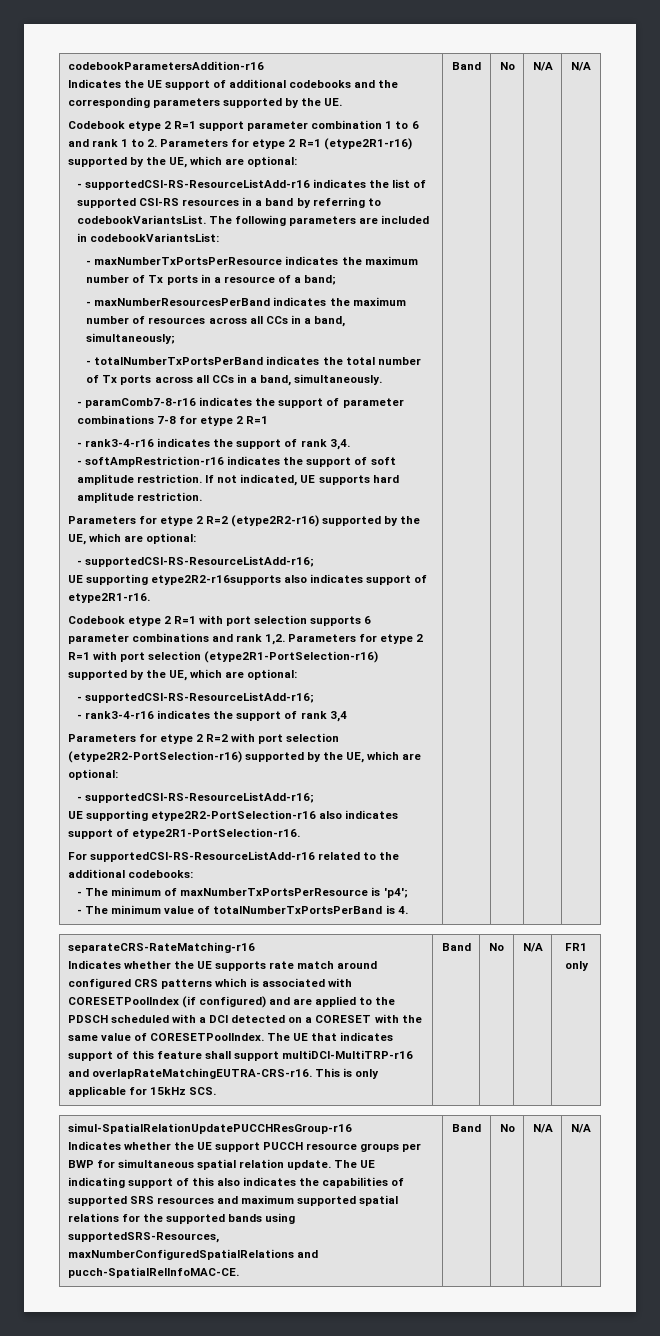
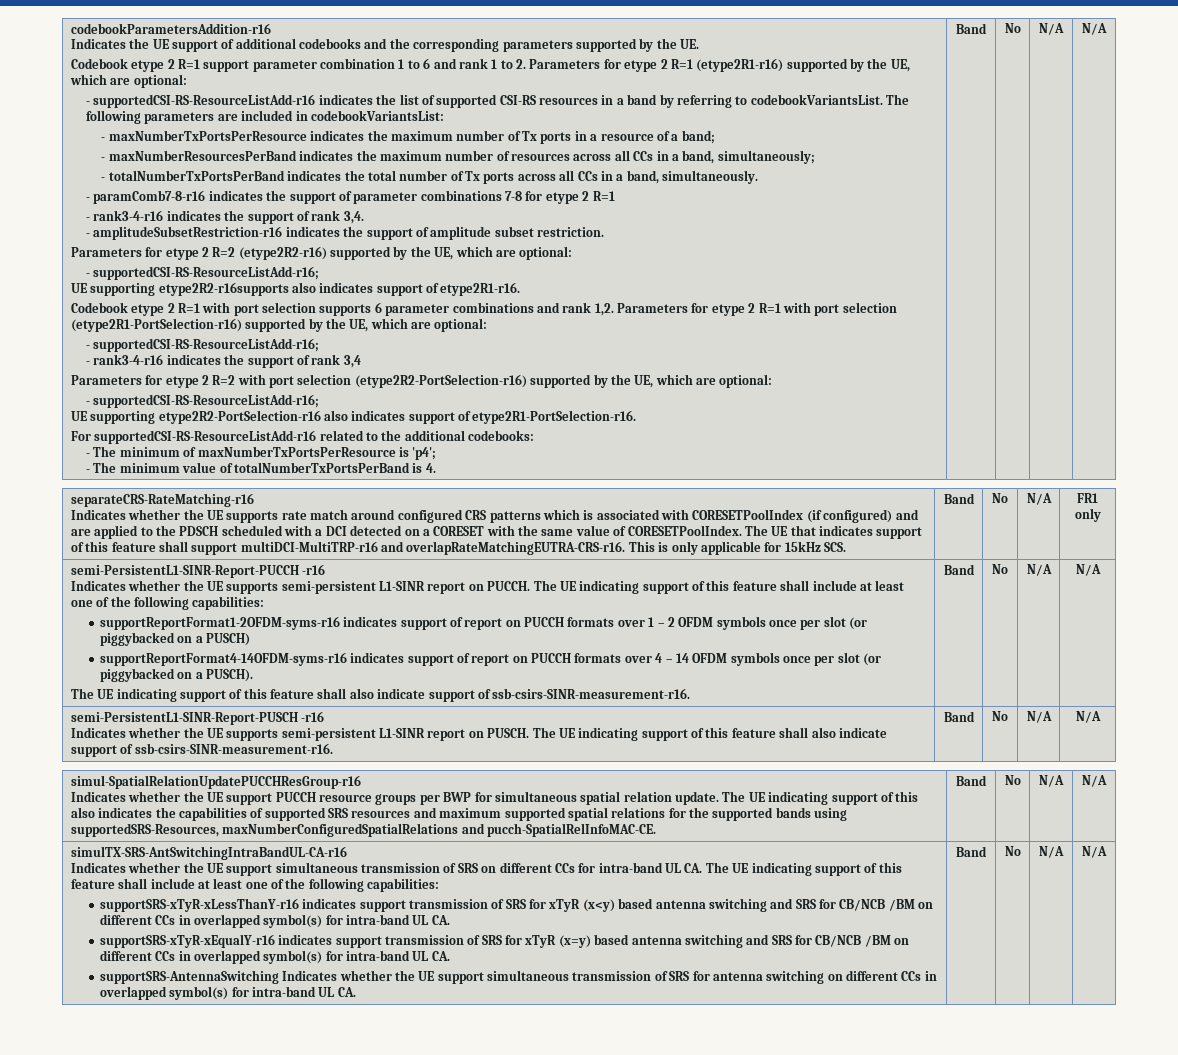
- - softAmpRestriction-r16 indicates the support of soft amplitude restriction. If not indicated, UE supports hard amplitude restriction.
+ - amplitudeSubsetRestriction-r16 indicates the support of amplitude subset restriction.
+ semi-PersistentL1-SINR-Report-PUCCH -r16
+ Indicates whether the UE supports semi-persistent L1-SINR report on PUCCH. The UE indicating support of this feature shall include at least one of the following capabilities:
+ supportReportFormat1-2OFDM-syms-r16 indicates support of report on PUCCH formats over 1 – 2 OFDM symbols once per slot (or piggybacked on a PUSCH)
+ supportReportFormat4-14OFDM-syms-r16 indicates support of report on PUCCH formats over 4 – 14 OFDM symbols once per slot (or piggybacked on a PUSCH).
+ The UE indicating support of this feature shall also indicate support of ssb-csirs-SINR-measurement-r16. | Band | No | N/A | N/A
+ semi-PersistentL1-SINR-Report-PUSCH -r16
+ Indicates whether the UE supports semi-persistent L1-SINR report on PUSCH. The UE indicating support of this feature shall also indicate support of ssb-csirs-SINR-measurement-r16. | Band | No | N/A | N/A
+ simulTX-SRS-AntSwitchingIntraBandUL-CA-r16
+ Indicates whether the UE support simultaneous transmission of SRS on different CCs for intra-band UL CA. The UE indicating support of this feature shall include at least one of the following capabilities:
+ supportSRS-xTyR-xLessThanY-r16 indicates support transmission of SRS for xTyR (x<y) based antenna switching and SRS for CB/NCB /BM on different CCs in overlapped symbol(s) for intra-band UL CA.
+ supportSRS-xTyR-xEqualY-r16 indicates support transmission of SRS for xTyR (x=y) based antenna switching and SRS for CB/NCB /BM on different CCs in overlapped symbol(s) for intra-band UL CA.
+ supportSRS-AntennaSwitching Indicates whether the UE support simultaneous transmission of SRS for antenna switching on different CCs in overlapped symbol(s) for intra-band UL CA. | Band | No | N/A | N/A

